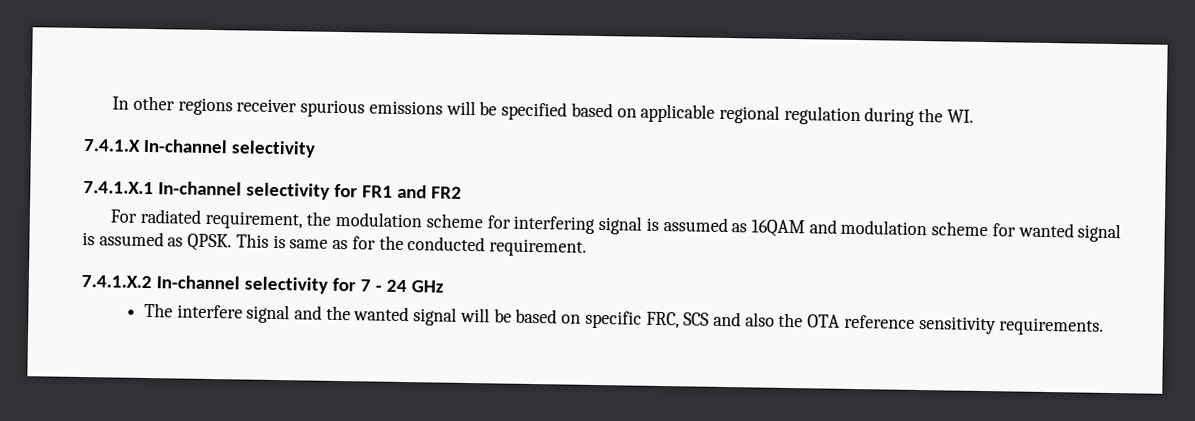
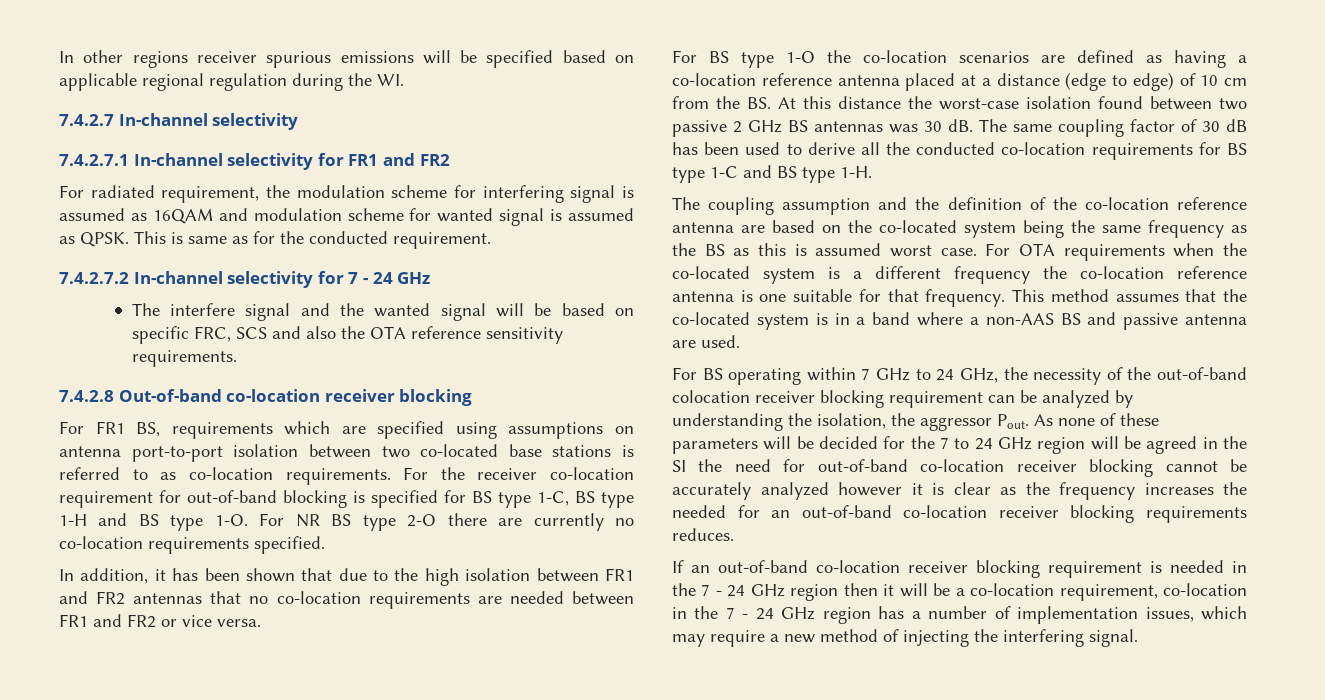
- 7.4.1.X In-channel selectivity
+ 7.4.2.7 In-channel selectivity
- 7.4.1.X.1 In-channel selectivity for FR1 and FR2
+ 7.4.2.7.1 In-channel selectivity for FR1 and FR2
- 7.4.1.X.2 In-channel selectivity for 7 - 24 GHz
+ 7.4.2.7.2 In-channel selectivity for 7 - 24 GHz
+ 7.4.2.8 Out-of-band co-location receiver blocking
+ For FR1 BS, requirements which are specified using assumptions on antenna port-to-port isolation between two co-located base stations is referred to as co-location requirements. For the receiver co-location requirement for out-of-band blocking is specified for BS type 1-C, BS type 1-H and BS type 1-O. For NR BS type 2-O there are currently no co-location requirements specified.
+ In addition, it has been shown that due to the high isolation between FR1 and FR2 antennas that no co-location requirements are needed between FR1 and FR2 or vice versa.
+ For BS type 1-O the co-location scenarios are defined as having a co-location reference antenna placed at a distance (edge to edge) of 10 cm from the BS. At this distance the worst-case isolation found between two passive 2 GHz BS antennas was 30 dB. The same coupling factor of 30 dB has been used to derive all the conducted co-location requirements for BS type 1-C and BS type 1-H.
+ The coupling assumption and the definition of the co-location reference antenna are based on the co-located system being the same frequency as the BS as this is assumed worst case. For OTA requirements when the co-located system is a different frequency the co-location reference antenna is one suitable for that frequency. This method assumes that the co-located system is in a band where a non-AAS BS and passive antenna are used.
+ For BS operating within 7 GHz to 24 GHz, the necessity of the out-of-band colocation receiver blocking requirement can be analyzed by understanding the isolation, the aggressor Pout. As none of these parameters will be decided for the 7 to 24 GHz region will be agreed in the SI the need for out-of-band co-location receiver blocking cannot be accurately analyzed however it is clear as the frequency increases the needed for an out-of-band co-location receiver blocking requirements reduces.
+ If an out-of-band co-location receiver blocking requirement is needed in the 7 - 24 GHz region then it will be a co-location requirement, co-location in the 7 - 24 GHz region has a number of implementation issues, which may require a new method of injecting the interfering signal.

